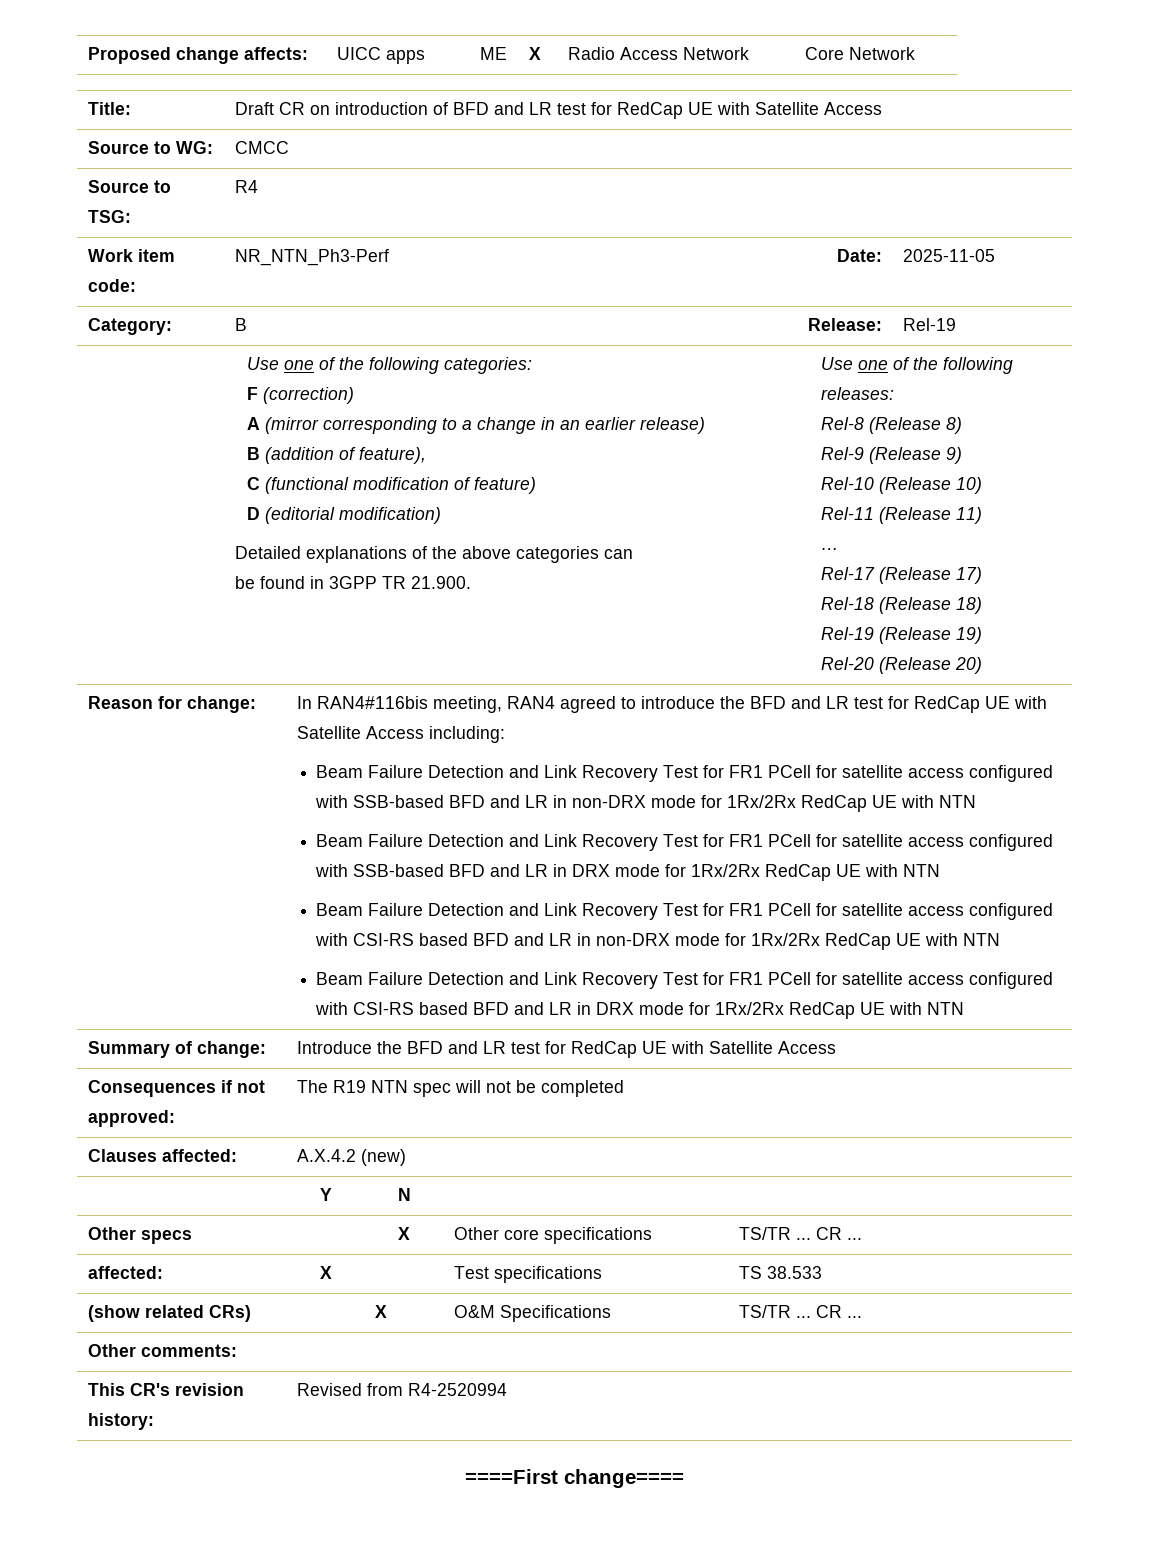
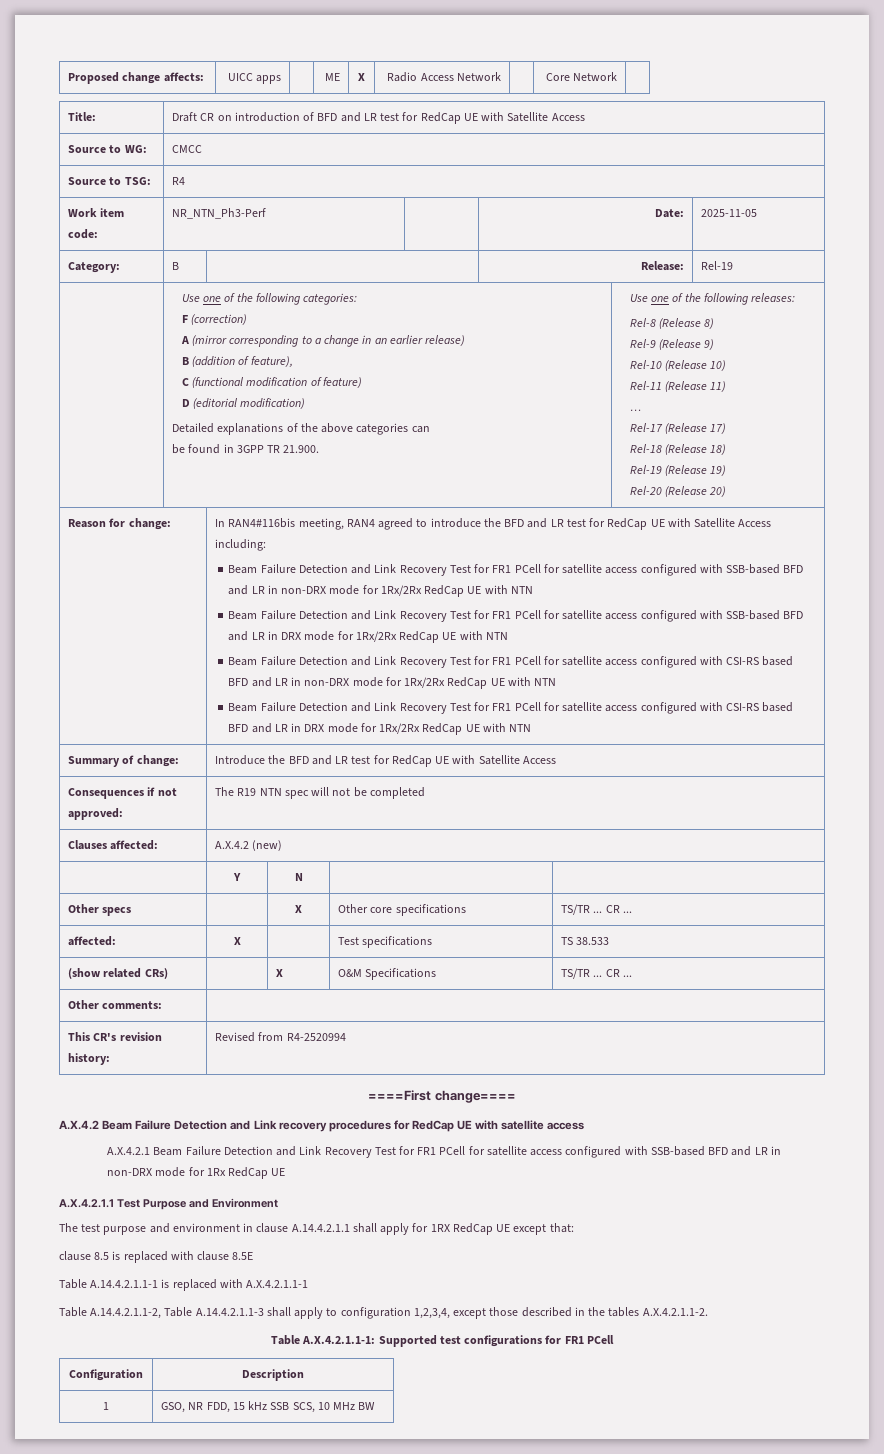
+ A.X.4.2 Beam Failure Detection and Link recovery procedures for RedCap UE with satellite access
+ A.X.4.2.1 Beam Failure Detection and Link Recovery Test for FR1 PCell for satellite access configured with SSB-based BFD and LR in non-DRX mode for 1Rx RedCap UE
+ A.X.4.2.1.1 Test Purpose and Environment
+ The test purpose and environment in clause A.14.4.2.1.1 shall apply for 1RX RedCap UE except that:
+ clause 8.5 is replaced with clause 8.5E
+ Table A.14.4.2.1.1-1 is replaced with A.X.4.2.1.1-1
+ Table A.14.4.2.1.1-2, Table A.14.4.2.1.1-3 shall apply to configuration 1,2,3,4, except those described in the tables A.X.4.2.1.1-2.
+ Table A.X.4.2.1.1-1: Supported test configurations for FR1 PCell
+ Configuration | Description
+ 1 | GSO, NR FDD, 15 kHz SSB SCS, 10 MHz BW

